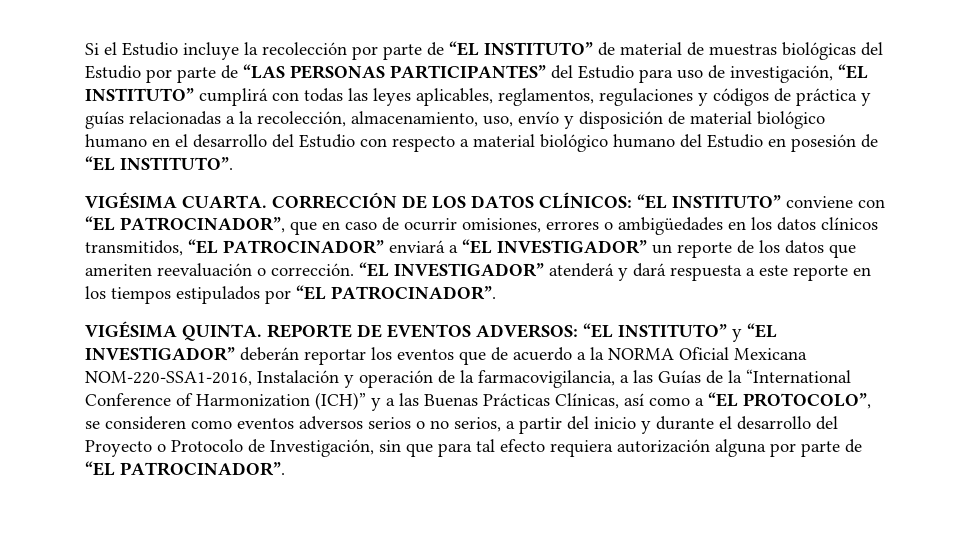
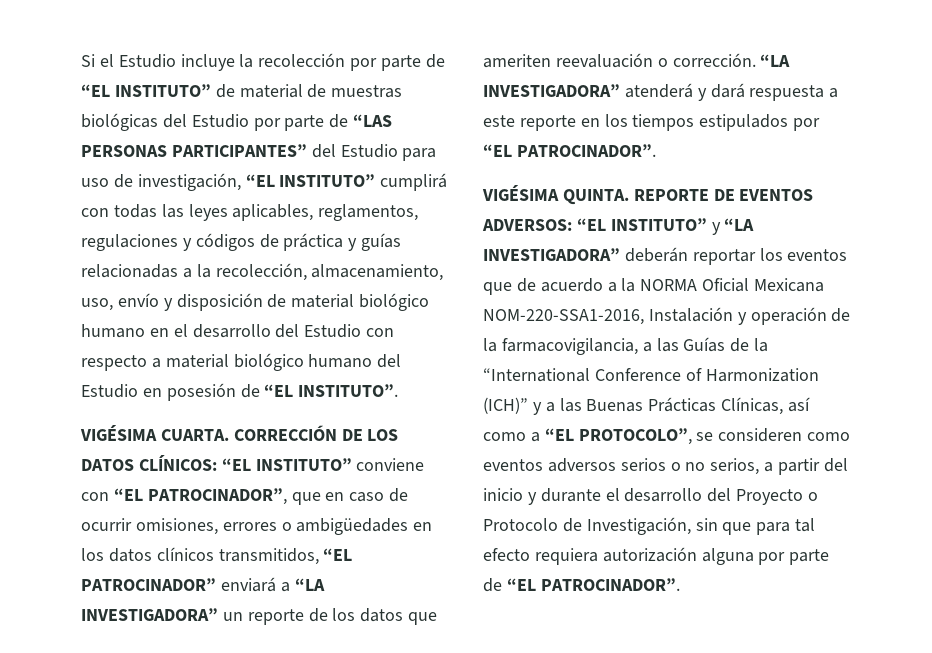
- CORRECCIÓN DE LOS DATOS CLÍNICOS: “EL INSTITUTO” conviene con “EL PATROCINADOR”, que en caso de ocurrir omisiones, errores o ambigüedades en los datos clínicos transmitidos, “EL PATROCINADOR” enviará a “EL INVESTIGADOR” un reporte de los datos que ameriten reevaluación o corrección.
+ CORRECCIÓN DE LOS DATOS CLÍNICOS: “EL INSTITUTO” conviene con “EL PATROCINADOR”, que en caso de ocurrir omisiones, errores o ambigüedades en los datos clínicos transmitidos, “EL PATROCINADOR” enviará a “LA INVESTIGADORA” un reporte de los datos que ameriten reevaluación o corrección.
- “EL INVESTIGADOR” atenderá y dará respuesta a este reporte en los tiempos estipulados por “EL PATROCINADOR”.
+ “LA INVESTIGADORA” atenderá y dará respuesta a este reporte en los tiempos estipulados por “EL PATROCINADOR”.
- “EL INSTITUTO” y “EL INVESTIGADOR” deberán reportar los eventos que de acuerdo a la NORMA Oficial Mexicana NOM-220-SSA1-2016, Instalación y operación de la farmacovigilancia, a las Guías de la “International Conference of Harmonization (ICH)” y a las Buenas Prácticas Clínicas, así como a “EL PROTOCOLO”, se consideren como eventos adversos serios o no serios, a partir del inicio y durante el desarrollo del Proyecto o Protocolo de Investigación, sin que para tal efecto requiera autorización alguna por parte de “EL PATROCINADOR”.
+ “EL INSTITUTO” y “LA INVESTIGADORA” deberán reportar los eventos que de acuerdo a la NORMA Oficial Mexicana NOM-220-SSA1-2016, Instalación y operación de la farmacovigilancia, a las Guías de la “International Conference of Harmonization (ICH)” y a las Buenas Prácticas Clínicas, así como a “EL PROTOCOLO”, se consideren como eventos adversos serios o no serios, a partir del inicio y durante el desarrollo del Proyecto o Protocolo de Investigación, sin que para tal efecto requiera autorización alguna por parte de “EL PATROCINADOR”.

